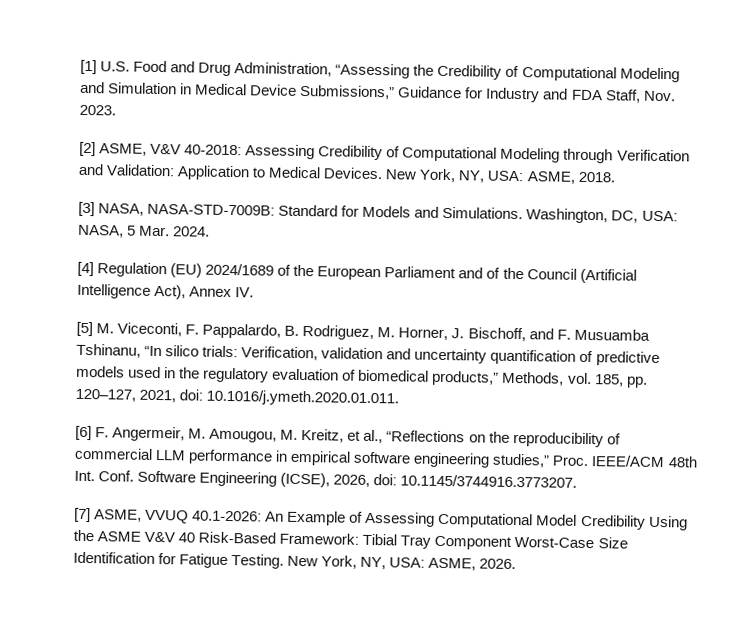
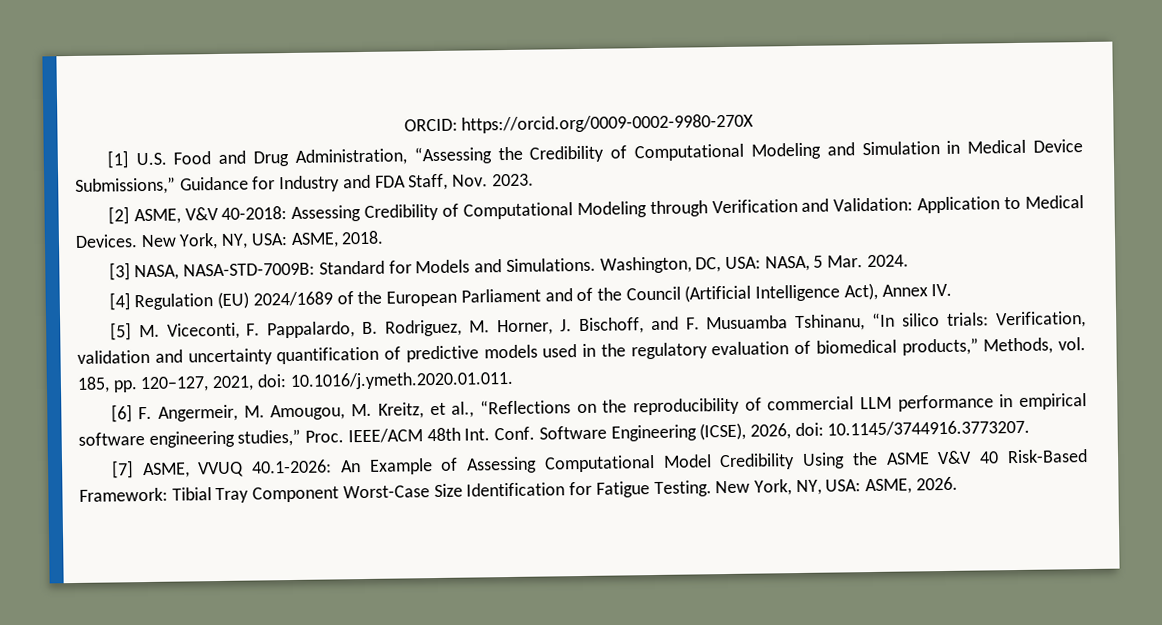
+ ORCID: https://orcid.org/0009-0002-9980-270X

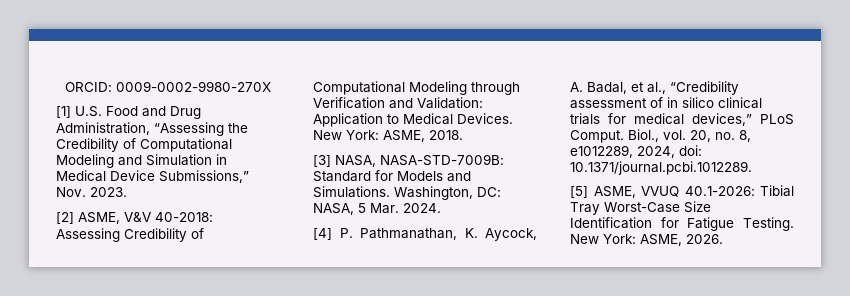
- ORCID: https://orcid.org/0009-0002-9980-270X
+ ORCID: 0009-0002-9980-270X
- [1] U.S. Food and Drug Administration, “Assessing the Credibility of Computational Modeling and Simulation in Medical Device Submissions,” Guidance for Industry and FDA Staff, Nov. 2023.
+ [1] U.S. Food and Drug Administration, “Assessing the Credibility of Computational Modeling and Simulation in Medical Device Submissions,” Nov. 2023.
- New York, NY, USA: ASME, 2018.
+ New York: ASME, 2018.
- Washington, DC, USA: NASA, 5 Mar. 2024.
+ Washington, DC: NASA, 5 Mar. 2024.
- [4] Regulation (EU) 2024/1689 of the European Parliament and of the Council (Artificial Intelligence Act), Annex IV.
- [5] M. Viceconti, F. Pappalardo, B. Rodriguez, M. Horner, J. Bischoff, and F. Musuamba Tshinanu, “In silico trials: Verification, validation and uncertainty quantification of predictive models used in the regulatory evaluation of biomedical products,” Methods, vol. 185, pp. 120–127, 2021, doi: 10.1016/j.ymeth.2020.01.011.
- [6] F. Angermeir, M. Amougou, M. Kreitz, et al., “Reflections on the reproducibility of commercial LLM performance in empirical software engineering studies,” Proc. IEEE/ACM 48th Int. Conf. Software Engineering (ICSE), 2026, doi: 10.1145/3744916.3773207.
- [7] ASME, VVUQ 40.1-2026: An Example of Assessing Computational Model Credibility Using the ASME V&V 40 Risk-Based Framework: Tibial Tray Component Worst-Case Size Identification for Fatigue Testing.
+ [4] P. Pathmanathan, K. Aycock, A. Badal, et al., “Credibility assessment of in silico clinical trials for medical devices,” PLoS Comput. Biol., vol. 20, no. 8, e1012289, 2024, doi: 10.1371/journal.pcbi.1012289.
+ [5] ASME, VVUQ 40.1-2026: Tibial Tray Worst-Case Size Identification for Fatigue Testing.
- New York, NY, USA: ASME, 2026.
+ New York: ASME, 2026.

